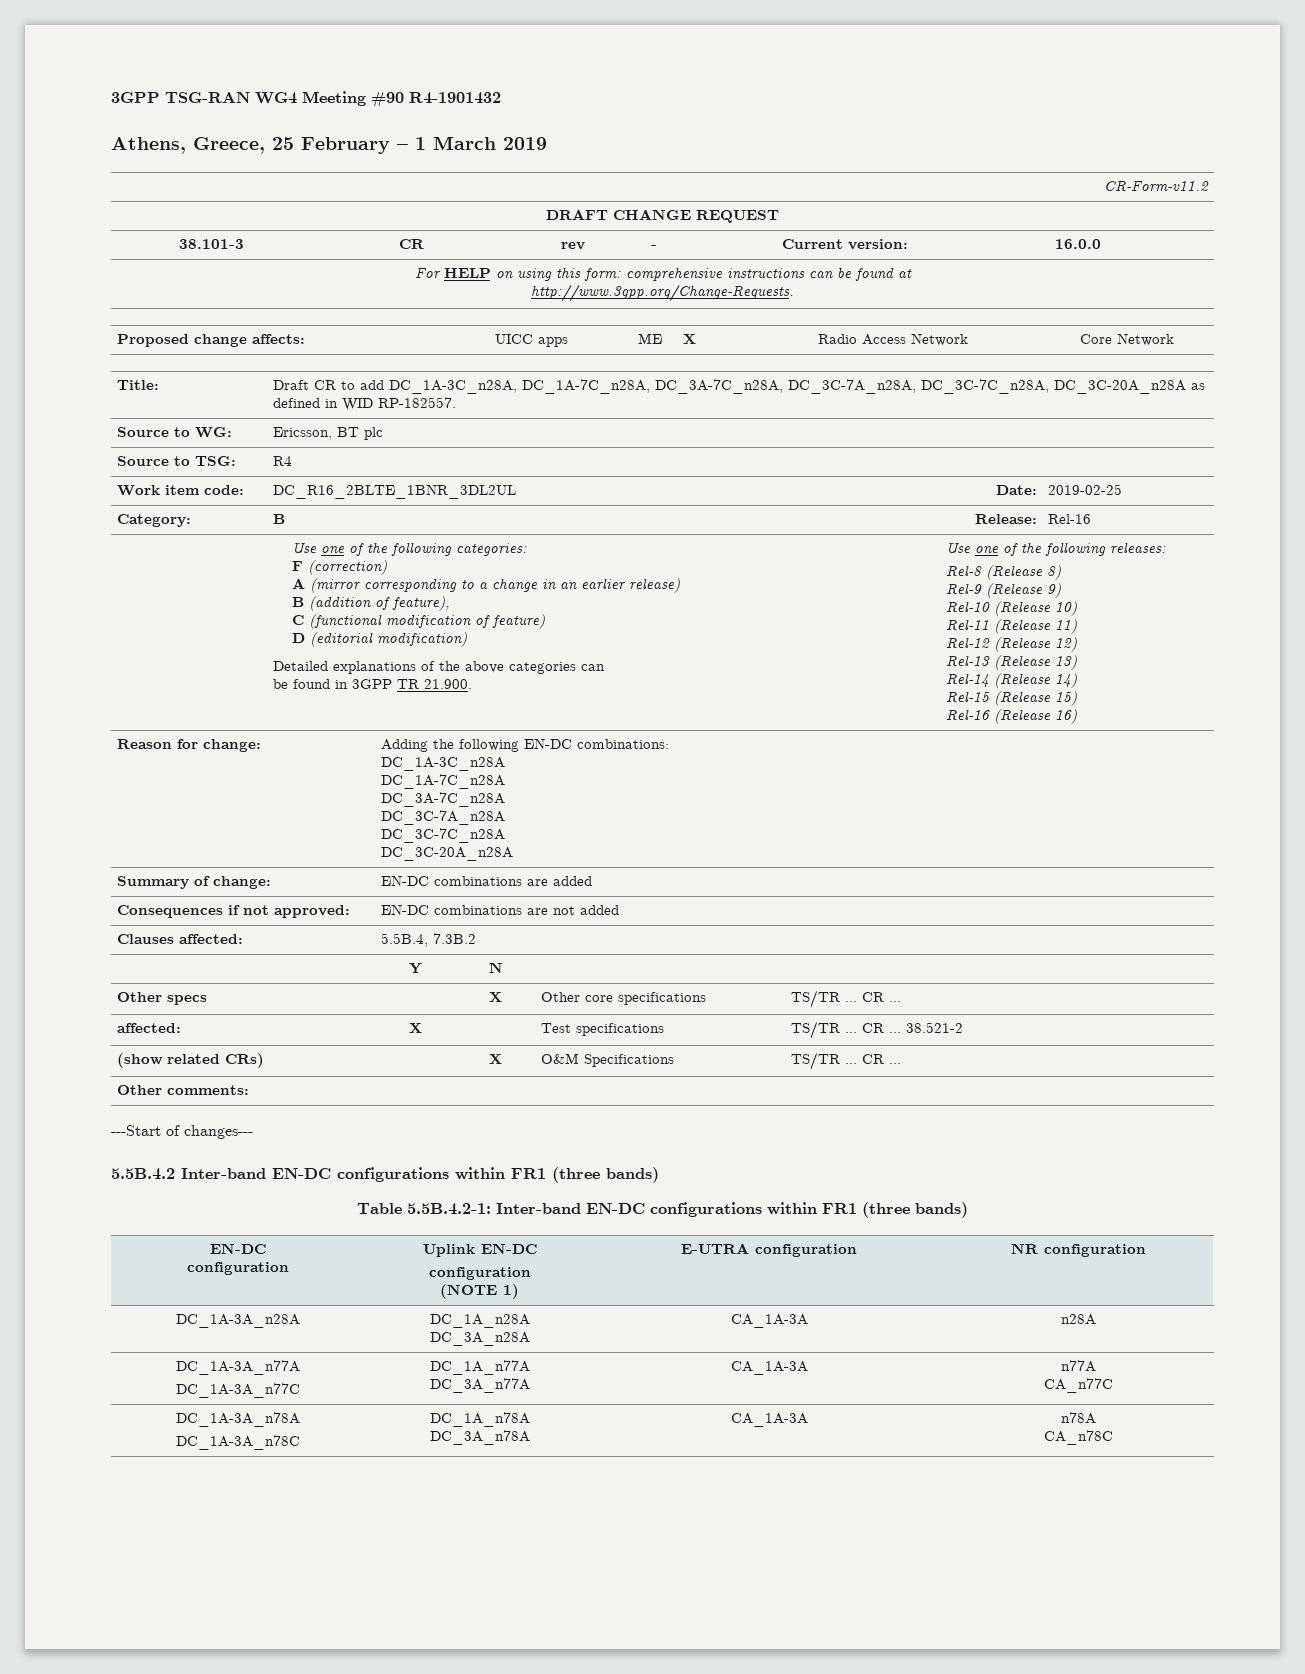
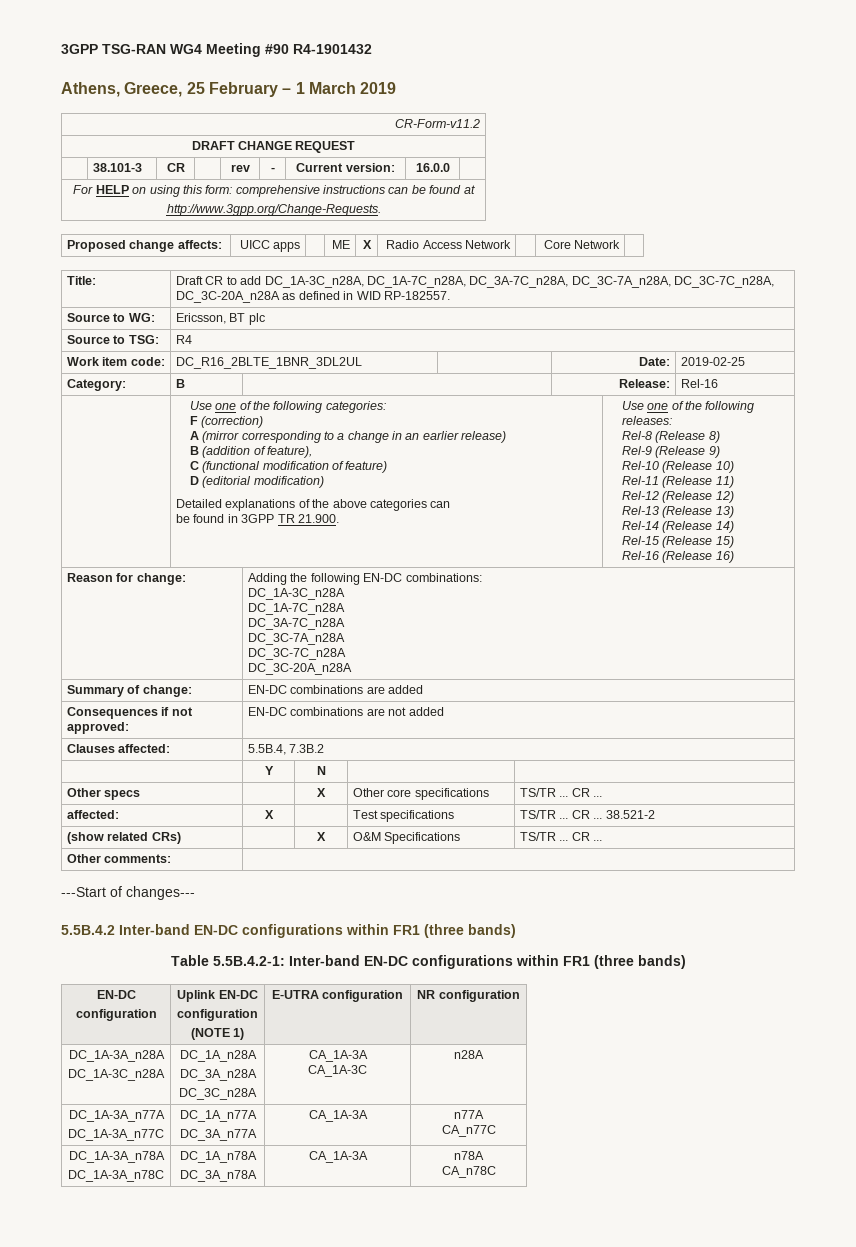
- DC_1A-3A_n28A | DC_1A_n28A
- DC_3A_n28A | CA_1A-3A | n28A
+ DC_1A-3A_n28A
+ DC_1A-3C_n28A | DC_1A_n28A
+ DC_3A_n28A
+ DC_3C_n28A | CA_1A-3A
+ CA_1A-3C | n28A

